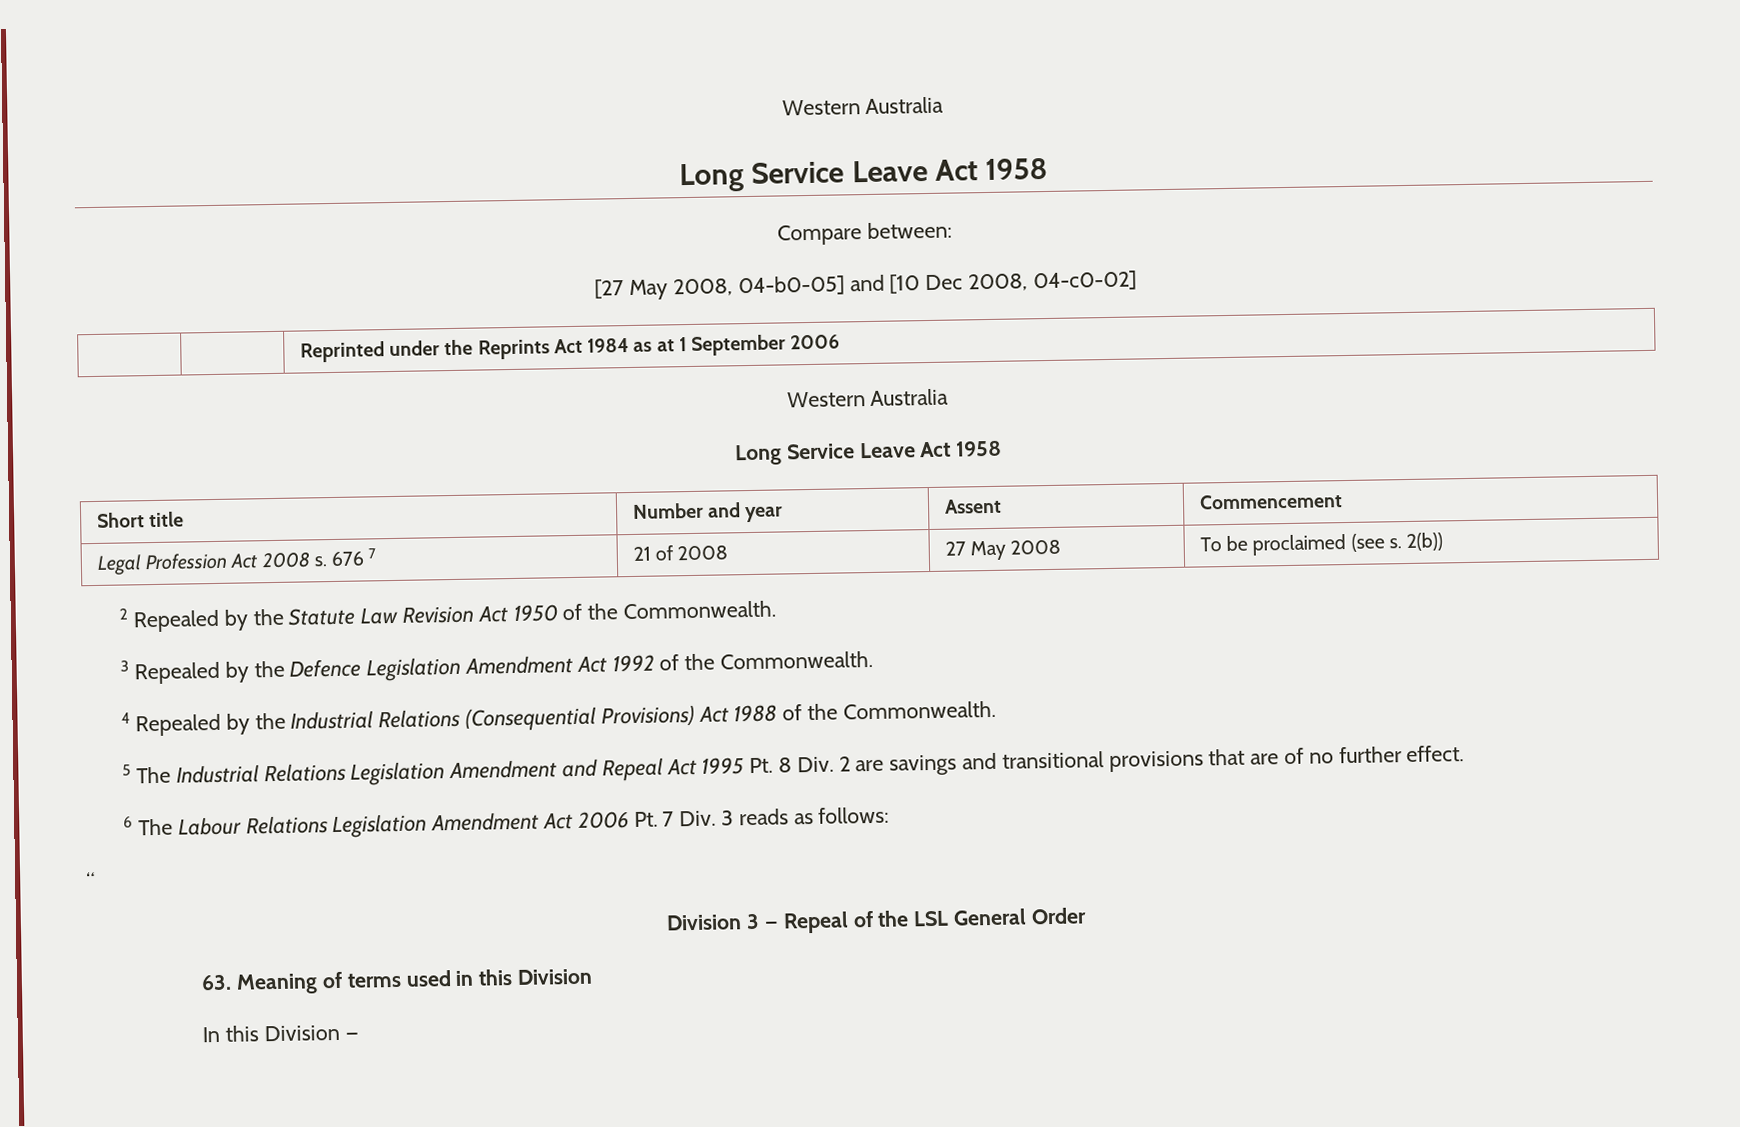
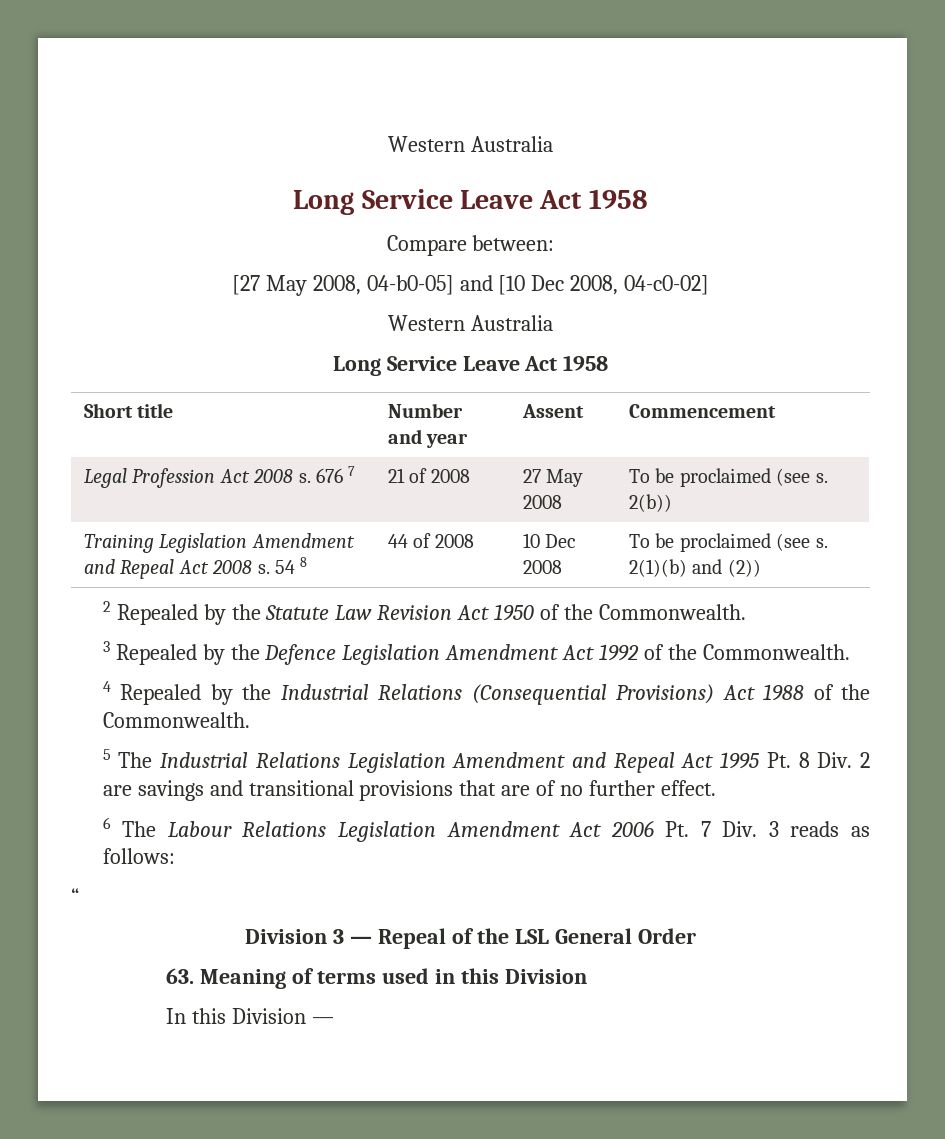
- | | Reprinted under the Reprints Act 1984 as at 1 September 2006
+ Training Legislation Amendment and Repeal Act 2008 s. 54 8 | 44 of 2008 | 10 Dec 2008 | To be proclaimed (see s. 2(1)(b) and (2))

